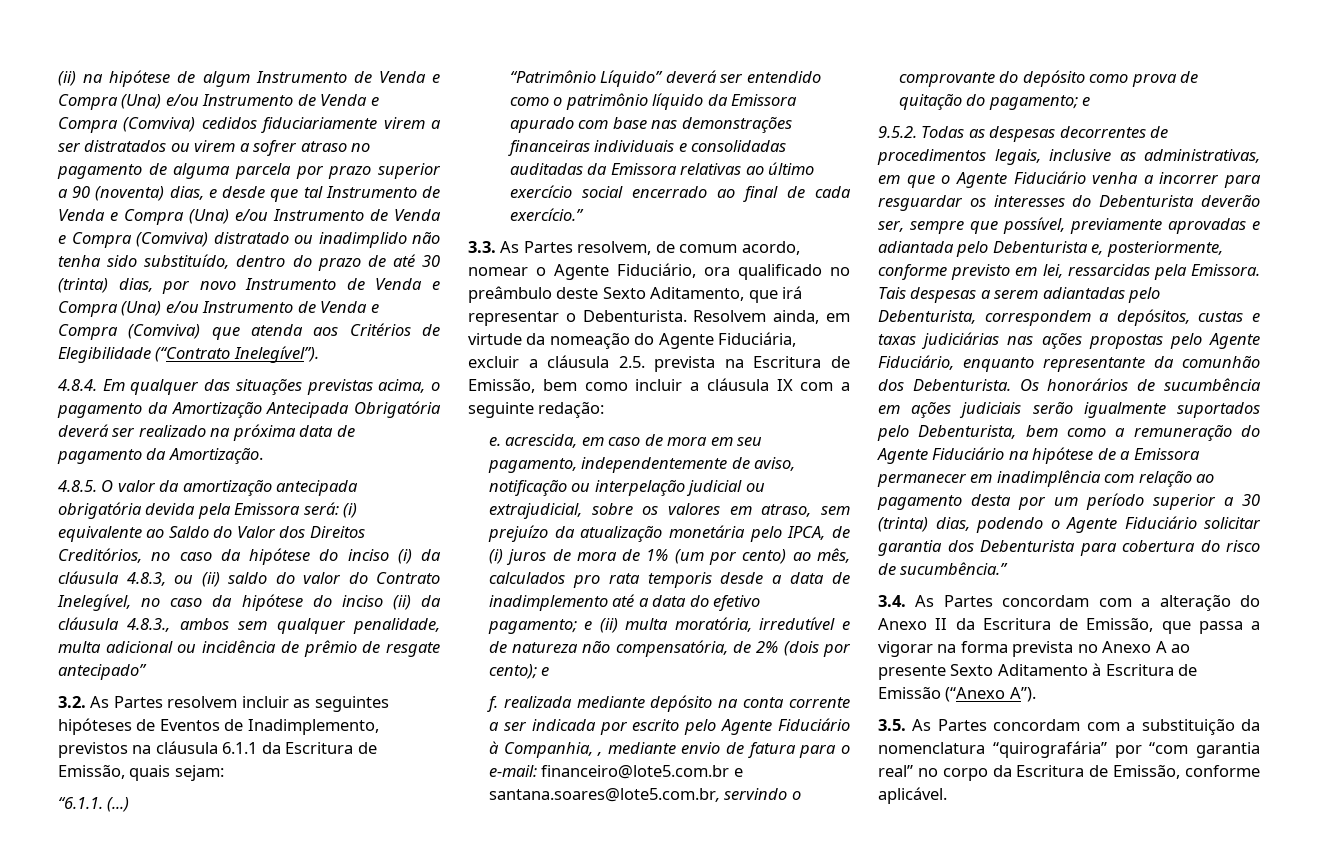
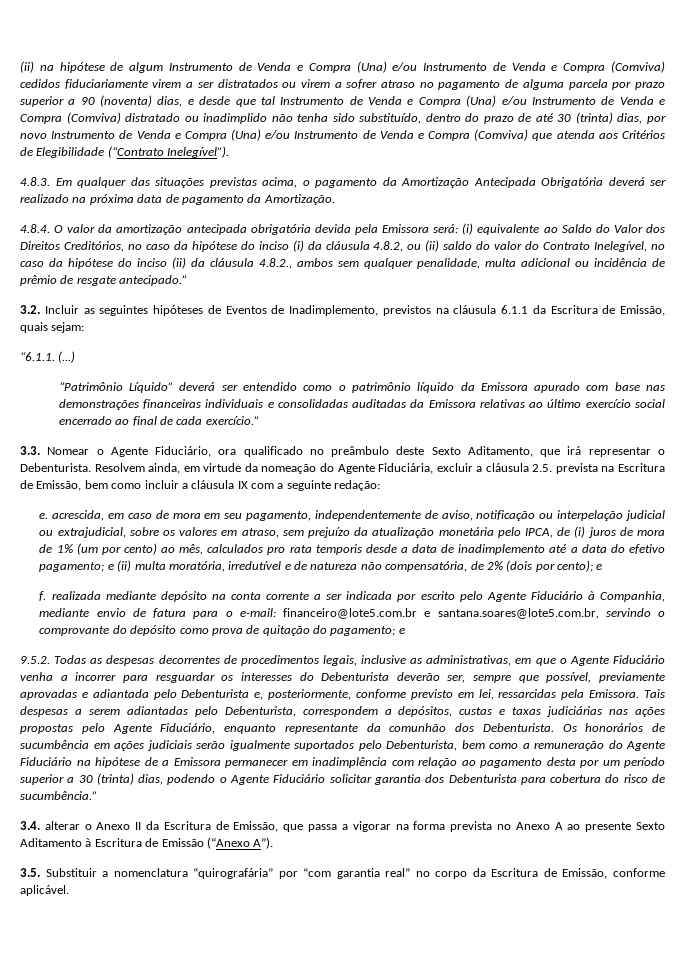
- 4.8.4. Em qualquer das situações previstas acima, o pagamento da Amortização Antecipada Obrigatória deverá ser realizado na próxima data de pagamento da Amortização.
+ 4.8.3. Em qualquer das situações previstas acima, o pagamento da Amortização Antecipada Obrigatória deverá ser realizado na próxima data de pagamento da Amortização.
- 4.8.5. O valor da amortização antecipada obrigatória devida pela Emissora será: (i) equivalente ao Saldo do Valor dos Direitos Creditórios, no caso da hipótese do inciso (i) da cláusula 4.8.3, ou (ii) saldo do valor do Contrato Inelegível, no caso da hipótese do inciso (ii) da cláusula 4.8.3., ambos sem qualquer penalidade, multa adicional ou incidência de prêmio de resgate antecipado”
+ 4.8.4. O valor da amortização antecipada obrigatória devida pela Emissora será: (i) equivalente ao Saldo do Valor dos Direitos Creditórios, no caso da hipótese do inciso (i) da cláusula 4.8.2, ou (ii) saldo do valor do Contrato Inelegível, no caso da hipótese do inciso (ii) da cláusula 4.8.2., ambos sem qualquer penalidade, multa adicional ou incidência de prêmio de resgate antecipado.”
- 3.2. As Partes resolvem incluir as seguintes hipóteses de Eventos de Inadimplemento, previstos na cláusula 6.1.1 da Escritura de Emissão, quais sejam:
+ 3.2. Incluir as seguintes hipóteses de Eventos de Inadimplemento, previstos na cláusula 6.1.1 da Escritura de Emissão, quais sejam:
- 3.3. As Partes resolvem, de comum acordo, nomear o Agente Fiduciário, ora qualificado no preâmbulo deste Sexto Aditamento, que irá representar o Debenturista.
+ 3.3. Nomear o Agente Fiduciário, ora qualificado no preâmbulo deste Sexto Aditamento, que irá representar o Debenturista.
- f. realizada mediante depósito na conta corrente a ser indicada por escrito pelo Agente Fiduciário à Companhia, , mediante envio de fatura para o e-mail: financeiro@lote5.com.br e santana.soares@lote5.com.br, servindo o comprovante do depósito como prova de quitação do pagamento; e
+ f. realizada mediante depósito na conta corrente a ser indicada por escrito pelo Agente Fiduciário à Companhia, mediante envio de fatura para o e-mail: financeiro@lote5.com.br e santana.soares@lote5.com.br, servindo o comprovante do depósito como prova de quitação do pagamento; e
- 3.4. As Partes concordam com a alteração do Anexo II da Escritura de Emissão, que passa a vigorar na forma prevista no Anexo A ao presente Sexto Aditamento à Escritura de Emissão (“Anexo A”).
+ 3.4. alterar o Anexo II da Escritura de Emissão, que passa a vigorar na forma prevista no Anexo A ao presente Sexto Aditamento à Escritura de Emissão (“Anexo A”).
- 3.5. As Partes concordam com a substituição da nomenclatura “quirografária” por “com garantia real” no corpo da Escritura de Emissão, conforme aplicável.
+ 3.5. Substituir a nomenclatura “quirografária” por “com garantia real” no corpo da Escritura de Emissão, conforme aplicável.

